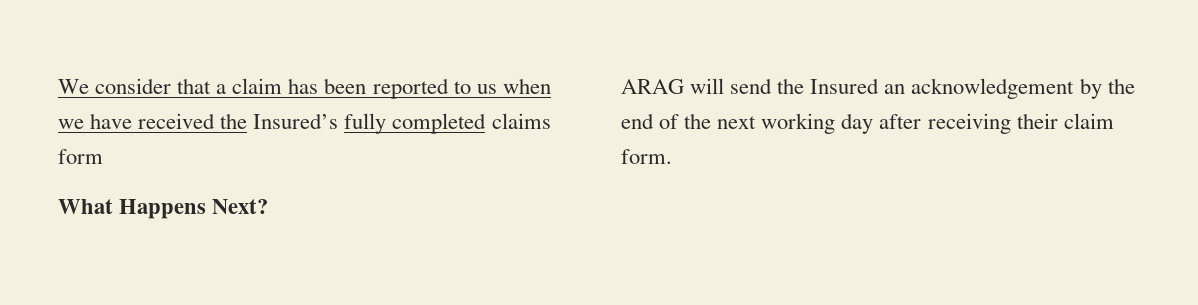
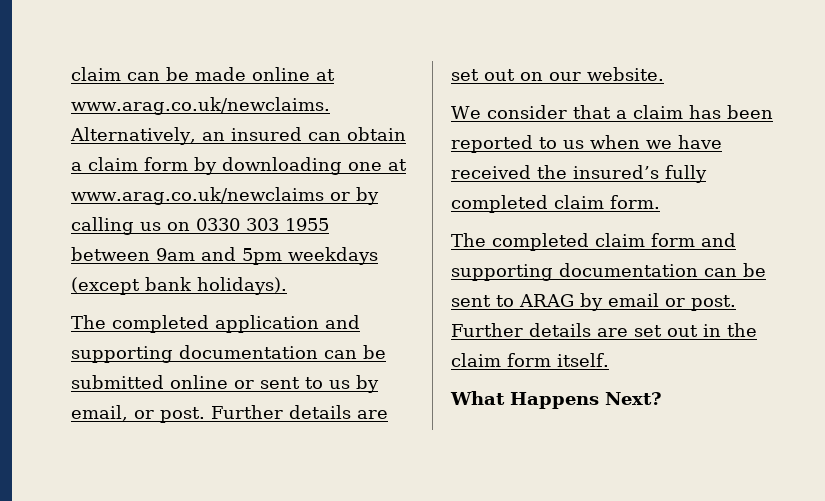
+ claim can be made online at www.arag.co.uk/newclaims. Alternatively, an insured can obtain a claim form by downloading one at www.arag.co.uk/newclaims or by calling us on 0330 303 1955 between 9am and 5pm weekdays (except bank holidays).
+ The completed application and supporting documentation can be submitted online or sent to us by email, or post. Further details are set out on our website.
- We consider that a claim has been reported to us when we have received the Insured’s fully completed claims form
+ We consider that a claim has been reported to us when we have received the insured’s fully completed claim form.
+ The completed claim form and supporting documentation can be sent to ARAG by email or post. Further details are set out in the claim form itself.
  What Happens Next?
- ARAG will send the Insured an acknowledgement by the end of the next working day after receiving their claim form.

